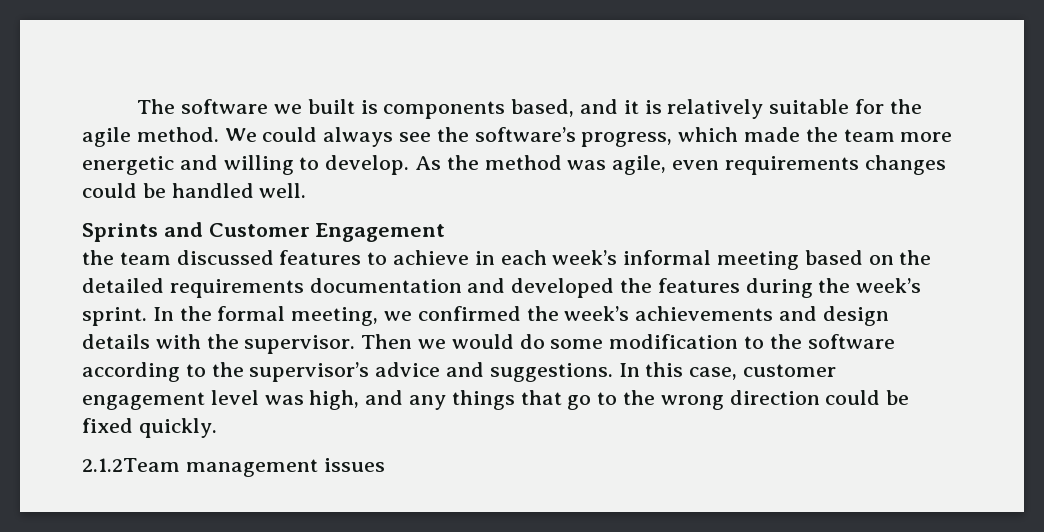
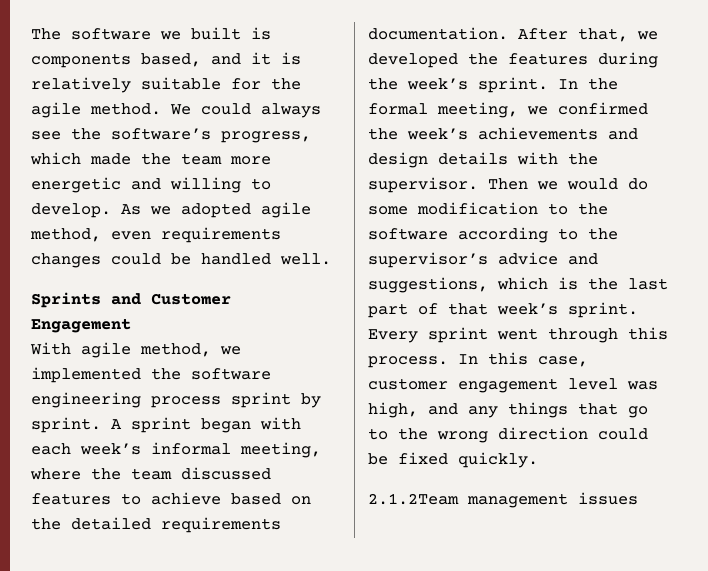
- As the method was agile, even requirements changes could be handled well.
+ As we adopted agile method, even requirements changes could be handled well.
- the team discussed features to achieve in each week’s informal meeting based on the detailed requirements documentation and developed the features during the week’s sprint.
+ With agile method, we implemented the software engineering process sprint by sprint. A sprint began with each week’s informal meeting, where the team discussed features to achieve based on the detailed requirements documentation. After that, we developed the features during the week’s sprint.
- Then we would do some modification to the software according to the supervisor’s advice and suggestions.
+ Then we would do some modification to the software according to the supervisor’s advice and suggestions, which is the last part of that week’s sprint. Every sprint went through this process.

